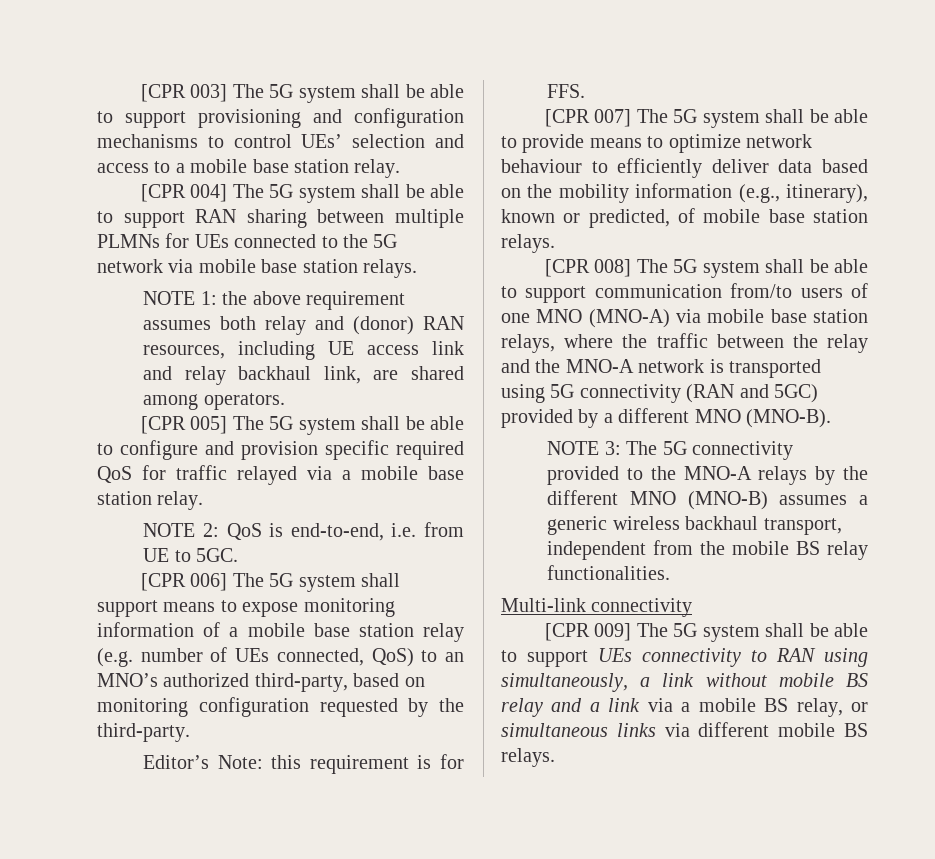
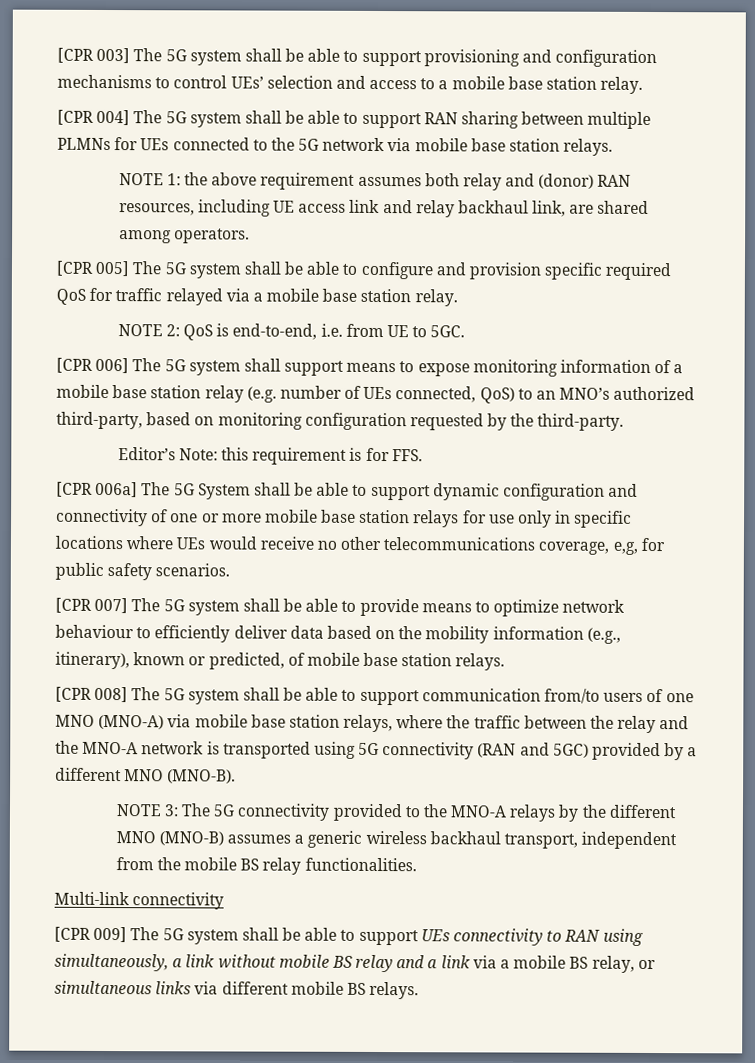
+ [CPR 006a] The 5G System shall be able to support dynamic configuration and connectivity of one or more mobile base station relays for use only in specific locations where UEs would receive no other telecommunications coverage, e,g, for public safety scenarios.

